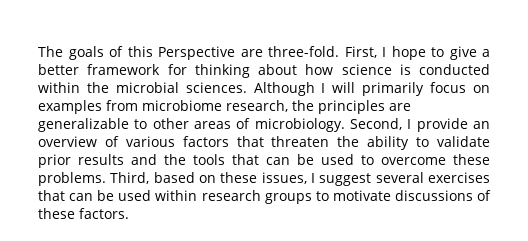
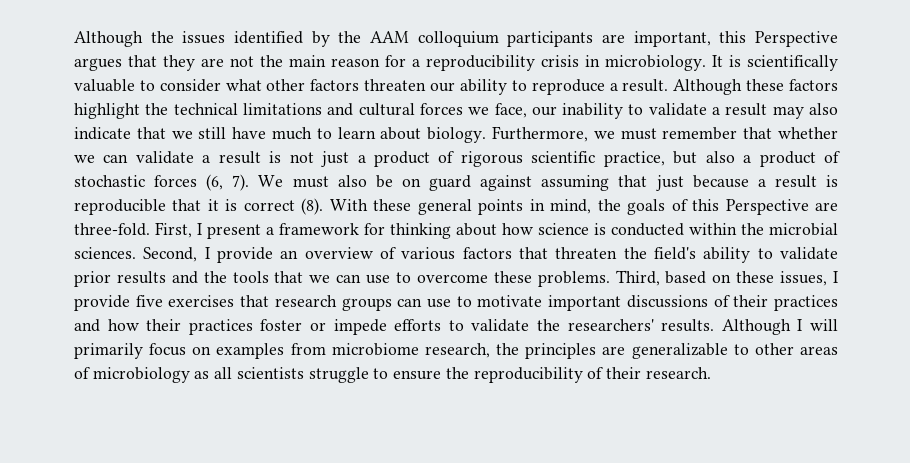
- The goals of this Perspective are three-fold.
+ Although the issues identified by the AAM colloquium participants are important, this Perspective argues that they are not the main reason for a reproducibility crisis in microbiology. It is scientifically valuable to consider what other factors threaten our ability to reproduce a result. Although these factors highlight the technical limitations and cultural forces we face, our inability to validate a result may also indicate that we still have much to learn about biology. Furthermore, we must remember that whether we can validate a result is not just a product of rigorous scientific practice, but also a product of stochastic forces (6, 7). We must also be on guard against assuming that just because a result is reproducible that it is correct (8). With these general points in mind, the goals of this Perspective are three-fold.
- First, I hope to give a better framework for thinking about how science is conducted within the microbial sciences.
+ First, I present a framework for thinking about how science is conducted within the microbial sciences.
+ Second, I provide an overview of various factors that threaten the field's ability to validate prior results and the tools that we can use to overcome these problems. Third, based on these issues, I provide five exercises that research groups can use to motivate important discussions of their practices and how their practices foster or impede efforts to validate the researchers' results.
- Although I will primarily focus on examples from microbiome research, the principles are generalizable to other areas of microbiology. Second, I provide an overview of various factors that threaten the ability to validate prior results and the tools that can be used to overcome these problems. Third, based on these issues, I suggest several exercises that can be used within research groups to motivate discussions of these factors.
+ Although I will primarily focus on examples from microbiome research, the principles are generalizable to other areas of microbiology as all scientists struggle to ensure the reproducibility of their research.

